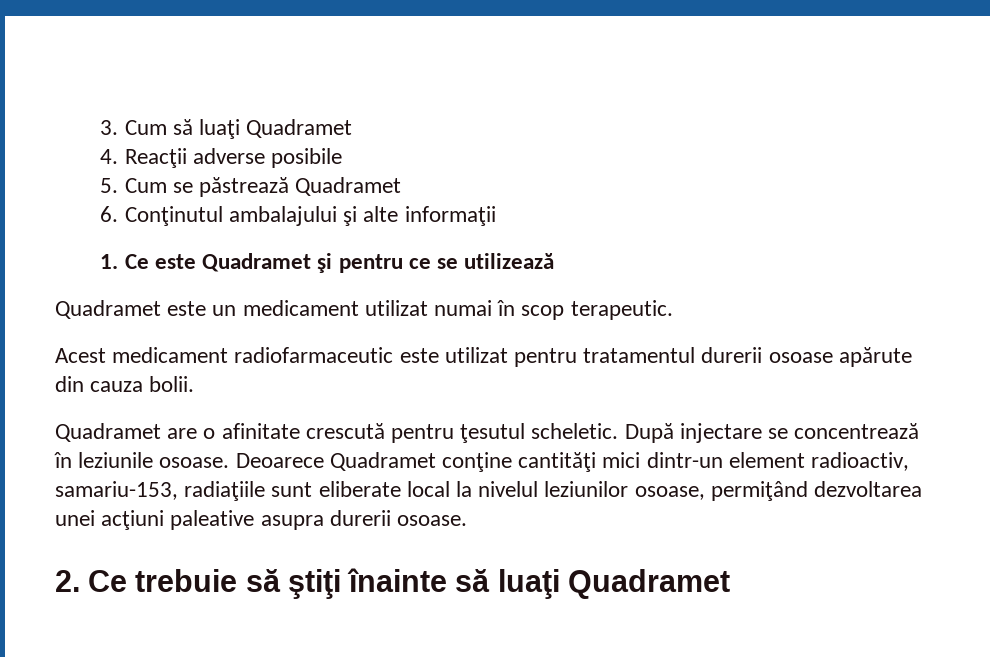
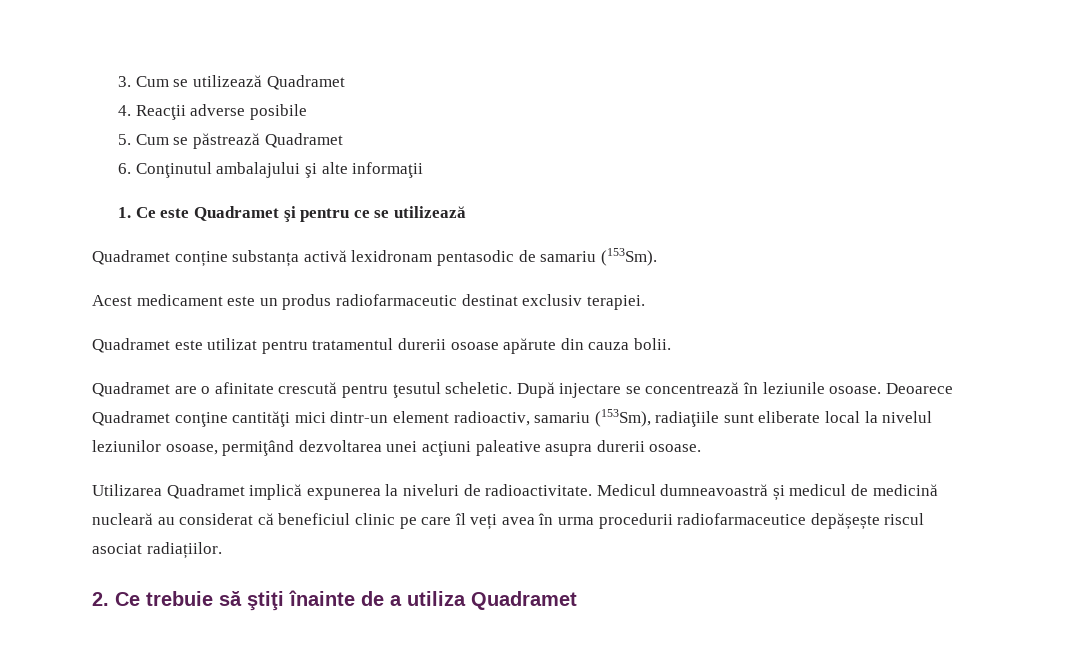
- 3. Cum să luaţi Quadramet
+ 3. Cum se utilizează Quadramet
- Quadramet este un medicament utilizat numai în scop terapeutic.
- Acest medicament radiofarmaceutic este utilizat pentru tratamentul durerii osoase apărute din cauza bolii.
+ Quadramet conține substanța activă lexidronam pentasodic de samariu (153Sm).
+ Acest medicament este un produs radiofarmaceutic destinat exclusiv terapiei.
+ Quadramet este utilizat pentru tratamentul durerii osoase apărute din cauza bolii.
- Deoarece Quadramet conţine cantităţi mici dintr-un element radioactiv, samariu-153, radiaţiile sunt eliberate local la nivelul leziunilor osoase, permiţând dezvoltarea unei acţiuni paleative asupra durerii osoase.
+ Deoarece Quadramet conţine cantităţi mici dintr-un element radioactiv, samariu (153Sm), radiaţiile sunt eliberate local la nivelul leziunilor osoase, permiţând dezvoltarea unei acţiuni paleative asupra durerii osoase.
+ Utilizarea Quadramet implică expunerea la niveluri de radioactivitate. Medicul dumneavoastră și medicul de medicină nucleară au considerat că beneficiul clinic pe care îl veți avea în urma procedurii radiofarmaceutice depășește riscul asociat radiațiilor.
- 2. Ce trebuie să ştiţi înainte să luaţi Quadramet
+ 2. Ce trebuie să ştiţi înainte de a utiliza Quadramet

